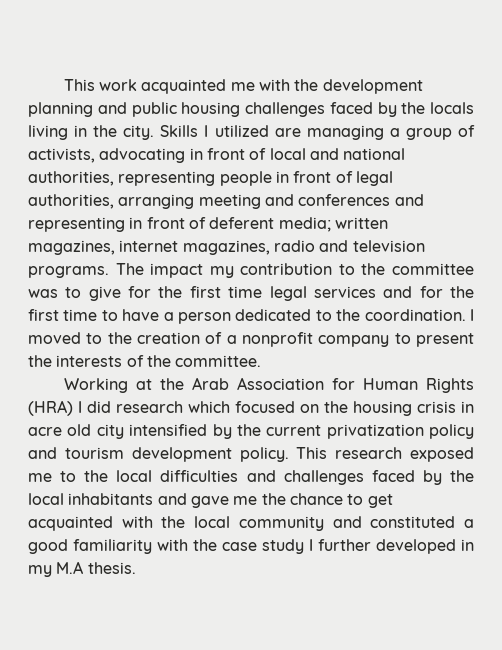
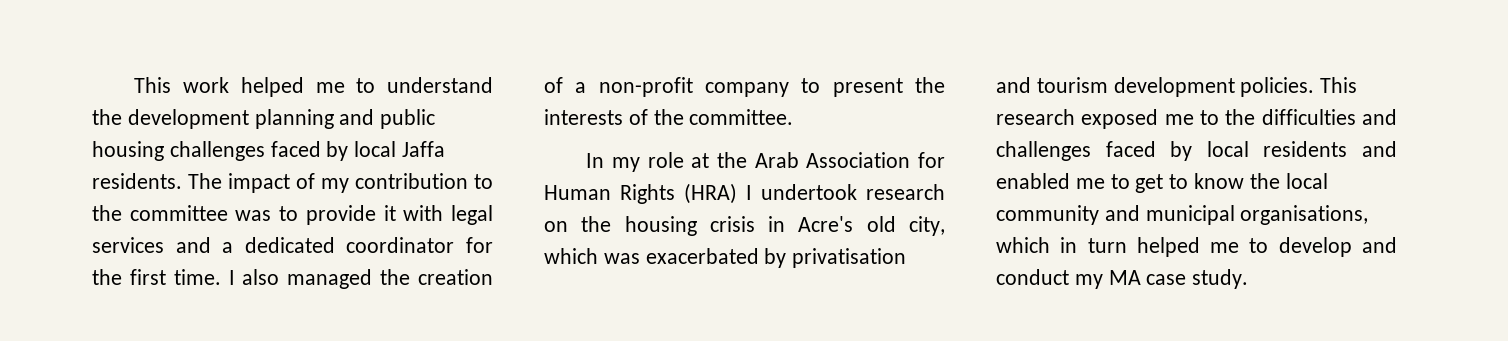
- This work acquainted me with the development planning and public housing challenges faced by the locals living in the city. Skills I utilized are managing a group of activists, advocating in front of local and national authorities, representing people in front of legal authorities, arranging meeting and conferences and representing in front of deferent media; written magazines, internet magazines, radio and television programs.
+ This work helped me to understand the development planning and public housing challenges faced by local Jaffa residents.
- The impact my contribution to the committee was to give for the first time legal services and for the first time to have a person dedicated to the coordination. I moved to the creation of a nonprofit company to present the interests of the committee.
+ The impact of my contribution to the committee was to provide it with legal services and a dedicated coordinator for the first time. I also managed the creation of a non-profit company to present the interests of the committee.
- Working at the Arab Association for Human Rights (HRA) I did research which focused on the housing crisis in acre old city intensified by the current privatization policy and tourism development policy.
+ In my role at the Arab Association for Human Rights (HRA) I undertook research on the housing crisis in Acre's old city, which was exacerbated by privatisation and tourism development policies.
- This research exposed me to the local difficulties and challenges faced by the local inhabitants and gave me the chance to get acquainted with the local community and constituted a good familiarity with the case study I further developed in my M.A thesis.
+ This research exposed me to the difficulties and challenges faced by local residents and enabled me to get to know the local community and municipal organisations, which in turn helped me to develop and conduct my MA case study.

